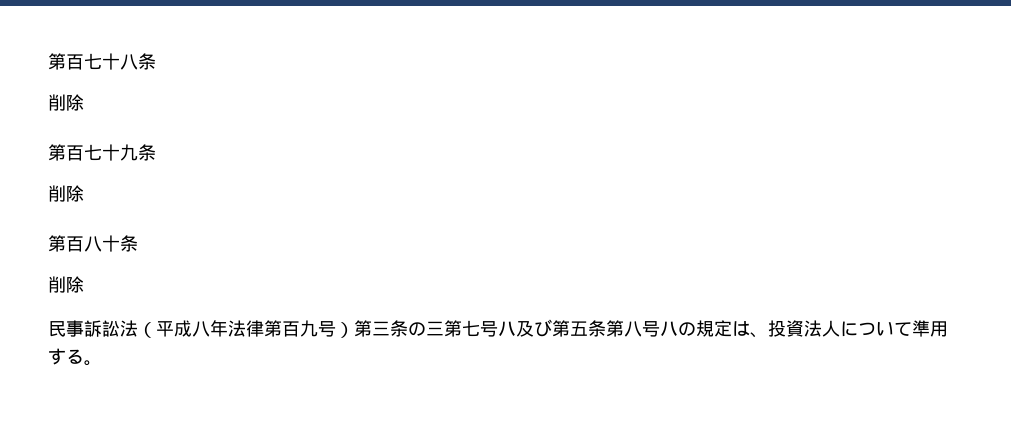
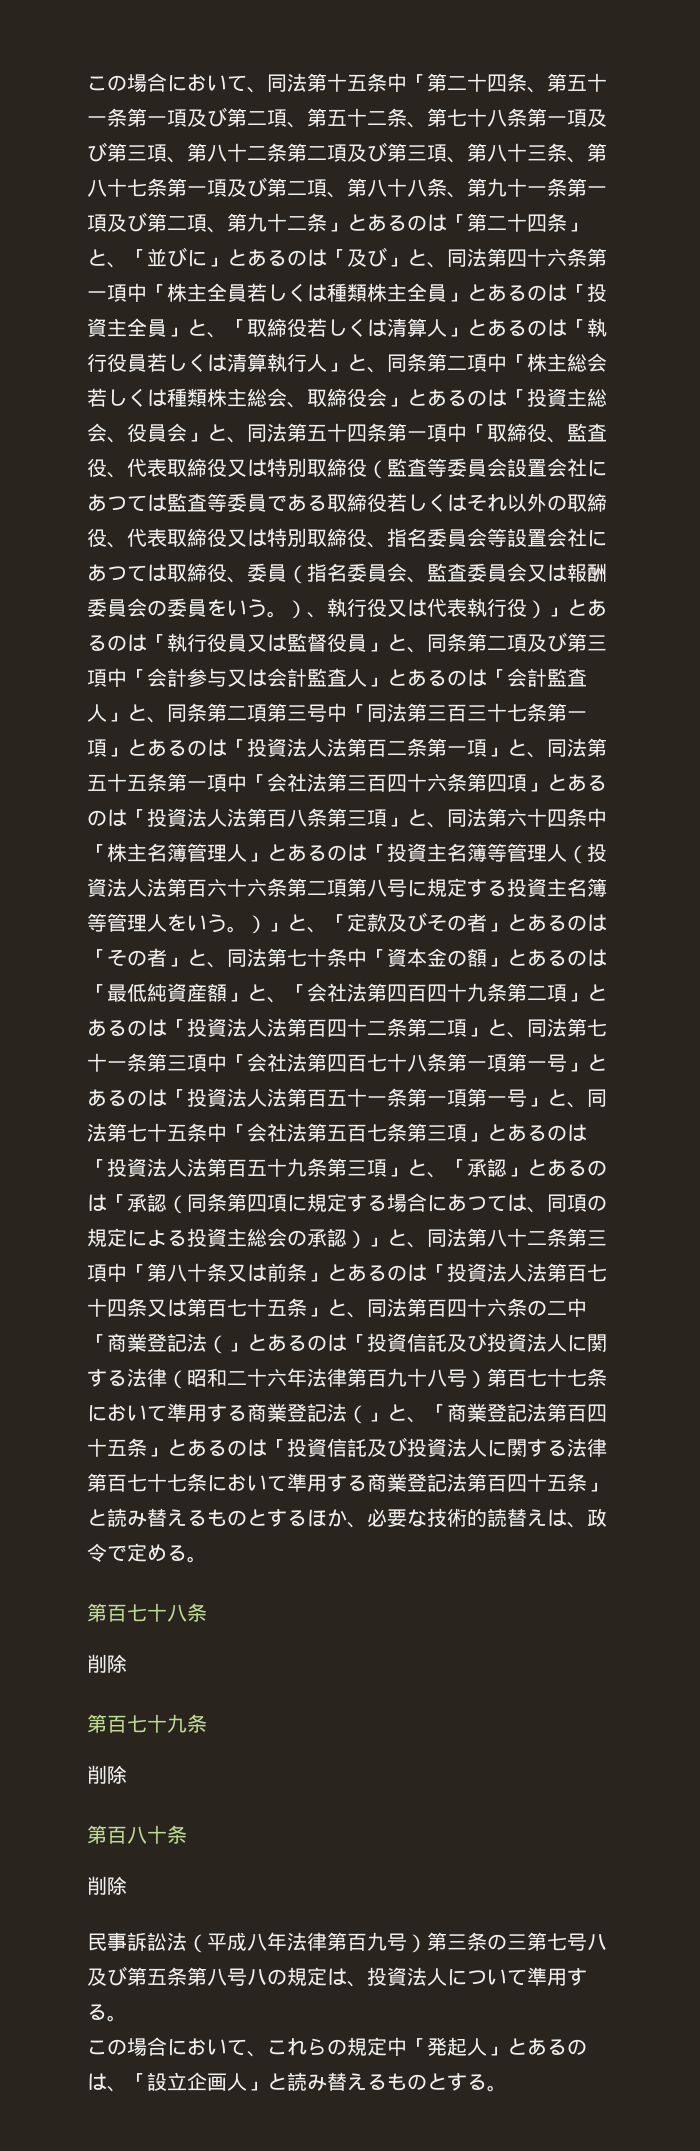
+ この場合において、同法第十五条中「第二十四条、第五十一条第一項及び第二項、第五十二条、第七十八条第一項及び第三項、第八十二条第二項及び第三項、第八十三条、第八十七条第一項及び第二項、第八十八条、第九十一条第一項及び第二項、第九十二条」とあるのは「第二十四条」と、「並びに」とあるのは「及び」と、同法第四十六条第一項中「株主全員若しくは種類株主全員」とあるのは「投資主全員」と、「取締役若しくは清算人」とあるのは「執行役員若しくは清算執行人」と、同条第二項中「株主総会若しくは種類株主総会、取締役会」とあるのは「投資主総会、役員会」と、同法第五十四条第一項中「取締役、監査役、代表取締役又は特別取締役（監査等委員会設置会社にあつては監査等委員である取締役若しくはそれ以外の取締役、代表取締役又は特別取締役、指名委員会等設置会社にあつては取締役、委員（指名委員会、監査委員会又は報酬委員会の委員をいう。）、執行役又は代表執行役）」とあるのは「執行役員又は監督役員」と、同条第二項及び第三項中「会計参与又は会計監査人」とあるのは「会計監査人」と、同条第二項第三号中「同法第三百三十七条第一項」とあるのは「投資法人法第百二条第一項」と、同法第五十五条第一項中「会社法第三百四十六条第四項」とあるのは「投資法人法第百八条第三項」と、同法第六十四条中「株主名簿管理人」とあるのは「投資主名簿等管理人（投資法人法第百六十六条第二項第八号に規定する投資主名簿等管理人をいう。）」と、「定款及びその者」とあるのは「その者」と、同法第七十条中「資本金の額」とあるのは「最低純資産額」と、「会社法第四百四十九条第二項」とあるのは「投資法人法第百四十二条第二項」と、同法第七十一条第三項中「会社法第四百七十八条第一項第一号」とあるのは「投資法人法第百五十一条第一項第一号」と、同法第七十五条中「会社法第五百七条第三項」とあるのは「投資法人法第百五十九条第三項」と、「承認」とあるのは「承認（同条第四項に規定する場合にあつては、同項の規定による投資主総会の承認）」と、同法第八十二条第三項中「第八十条又は前条」とあるのは「投資法人法第百七十四条又は第百七十五条」と、同法第百四十六条の二中「商業登記法（」とあるのは「投資信託及び投資法人に関する法律（昭和二十六年法律第百九十八号）第百七十七条において準用する商業登記法（」と、「商業登記法第百四十五条」とあるのは「投資信託及び投資法人に関する法律第百七十七条において準用する商業登記法第百四十五条」と読み替えるものとするほか、必要な技術的読替えは、政令で定める。
+ この場合において、これらの規定中「発起人」とあるのは、「設立企画人」と読み替えるものとする。

